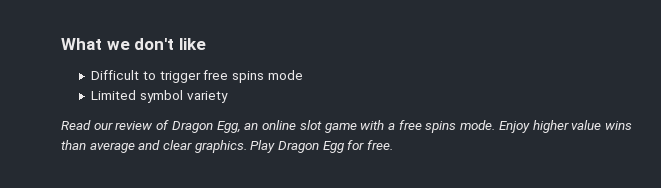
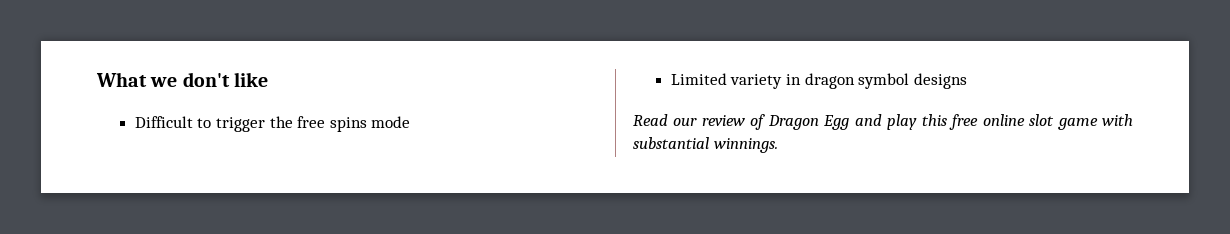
- Difficult to trigger free spins mode
+ Difficult to trigger the free spins mode
- Limited symbol variety
+ Limited variety in dragon symbol designs
- Read our review of Dragon Egg, an online slot game with a free spins mode. Enjoy higher value wins than average and clear graphics. Play Dragon Egg for free.
+ Read our review of Dragon Egg and play this free online slot game with substantial winnings.

